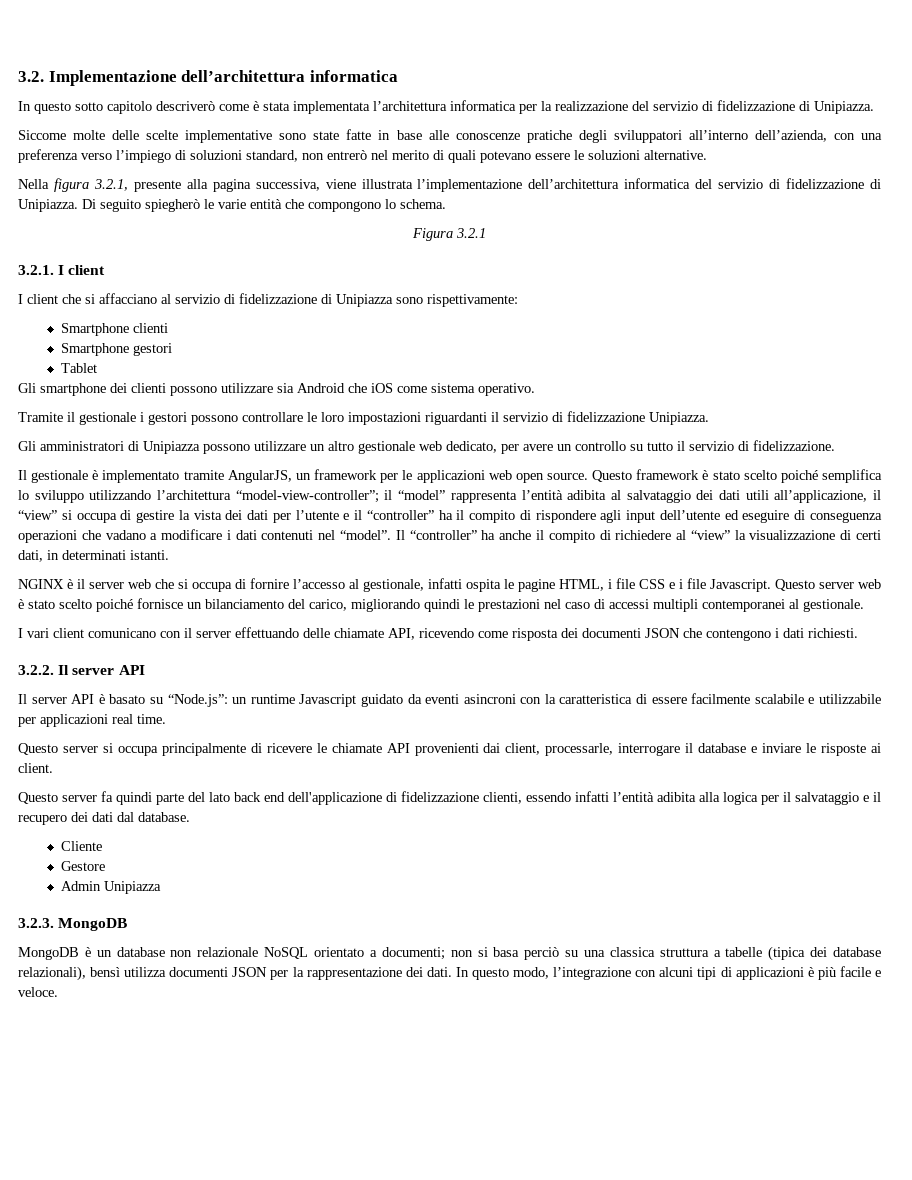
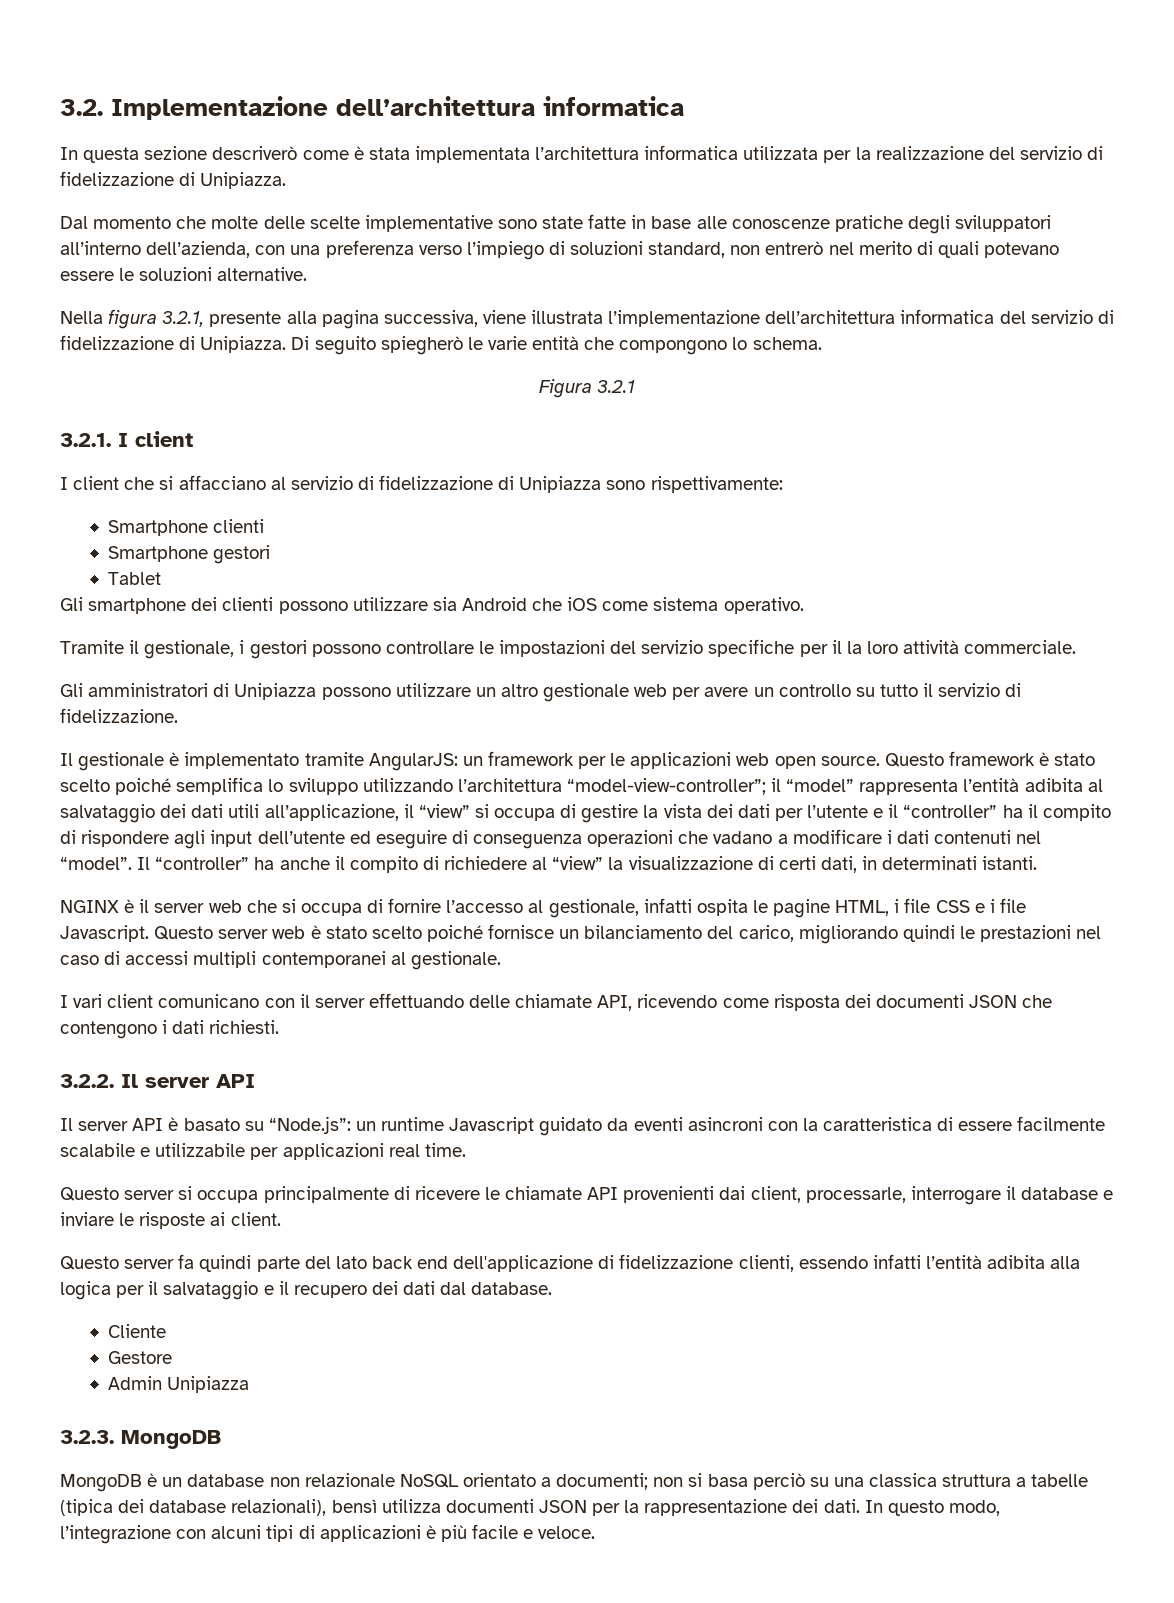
- In questo sotto capitolo descriverò come è stata implementata l’architettura informatica per la realizzazione del servizio di fidelizzazione di Unipiazza.
+ In questa sezione descriverò come è stata implementata l’architettura informatica utilizzata per la realizzazione del servizio di fidelizzazione di Unipiazza.
- Siccome molte delle scelte implementative sono state fatte in base alle conoscenze pratiche degli sviluppatori all’interno dell’azienda, con una preferenza verso l’impiego di soluzioni standard, non entrerò nel merito di quali potevano essere le soluzioni alternative.
+ Dal momento che molte delle scelte implementative sono state fatte in base alle conoscenze pratiche degli sviluppatori all’interno dell’azienda, con una preferenza verso l’impiego di soluzioni standard, non entrerò nel merito di quali potevano essere le soluzioni alternative.
- Tramite il gestionale i gestori possono controllare le loro impostazioni riguardanti il servizio di fidelizzazione Unipiazza.
+ Tramite il gestionale, i gestori possono controllare le impostazioni del servizio specifiche per il la loro attività commerciale.
- Gli amministratori di Unipiazza possono utilizzare un altro gestionale web dedicato, per avere un controllo su tutto il servizio di fidelizzazione.
+ Gli amministratori di Unipiazza possono utilizzare un altro gestionale web per avere un controllo su tutto il servizio di fidelizzazione.
- Il gestionale è implementato tramite AngularJS, un framework per le applicazioni web open source.
+ Il gestionale è implementato tramite AngularJS: un framework per le applicazioni web open source.

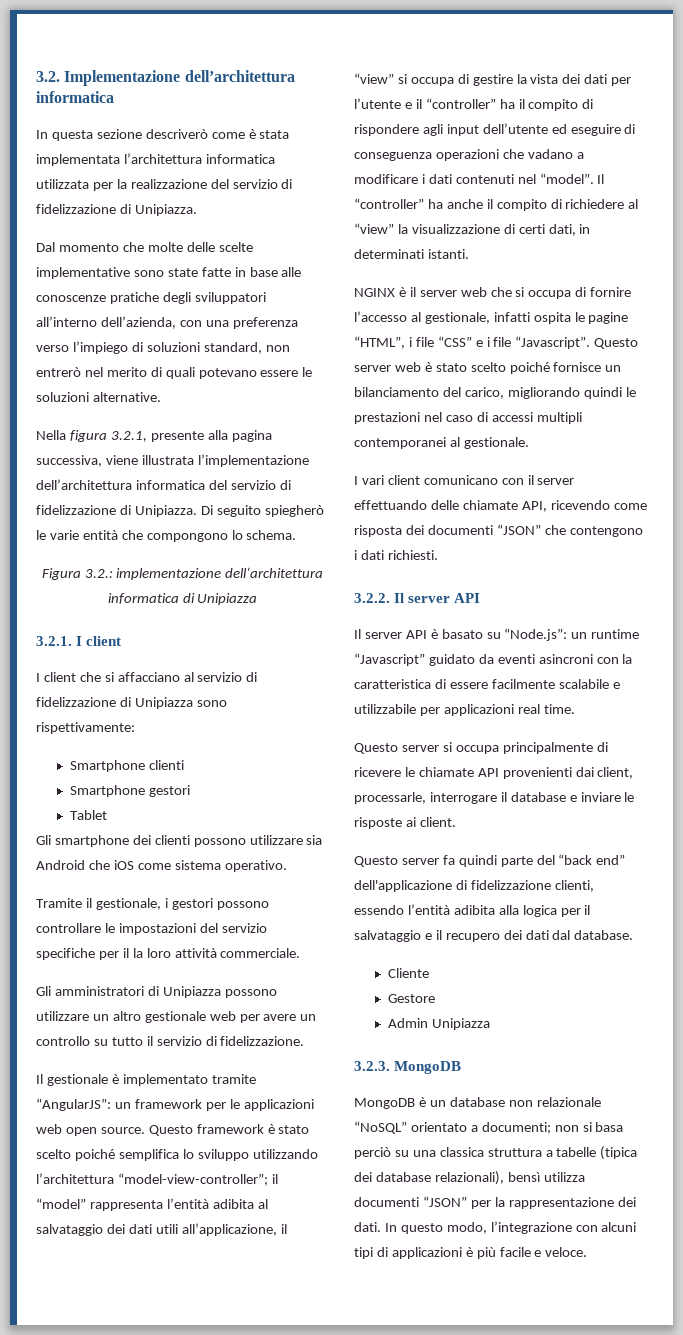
- Figura 3.2.1
+ Figura 3.2.: implementazione dell’architettura informatica di Unipiazza
- Il gestionale è implementato tramite AngularJS: un framework per le applicazioni web open source.
+ Il gestionale è implementato tramite “AngularJS”: un framework per le applicazioni web open source.
- NGINX è il server web che si occupa di fornire l’accesso al gestionale, infatti ospita le pagine HTML, i file CSS e i file Javascript.
+ NGINX è il server web che si occupa di fornire l’accesso al gestionale, infatti ospita le pagine “HTML”, i file “CSS” e i file “Javascript”.
- I vari client comunicano con il server effettuando delle chiamate API, ricevendo come risposta dei documenti JSON che contengono i dati richiesti.
+ I vari client comunicano con il server effettuando delle chiamate API, ricevendo come risposta dei documenti “JSON” che contengono i dati richiesti.
- Il server API è basato su “Node.js”: un runtime Javascript guidato da eventi asincroni con la caratteristica di essere facilmente scalabile e utilizzabile per applicazioni real time.
+ Il server API è basato su “Node.js”: un runtime “Javascript” guidato da eventi asincroni con la caratteristica di essere facilmente scalabile e utilizzabile per applicazioni real time.
- Questo server fa quindi parte del lato back end dell'applicazione di fidelizzazione clienti, essendo infatti l’entità adibita alla logica per il salvataggio e il recupero dei dati dal database.
+ Questo server fa quindi parte del “back end” dell'applicazione di fidelizzazione clienti, essendo l’entità adibita alla logica per il salvataggio e il recupero dei dati dal database.
- MongoDB è un database non relazionale NoSQL orientato a documenti; non si basa perciò su una classica struttura a tabelle (tipica dei database relazionali), bensì utilizza documenti JSON per la rappresentazione dei dati.
+ MongoDB è un database non relazionale “NoSQL” orientato a documenti; non si basa perciò su una classica struttura a tabelle (tipica dei database relazionali), bensì utilizza documenti “JSON” per la rappresentazione dei dati.

